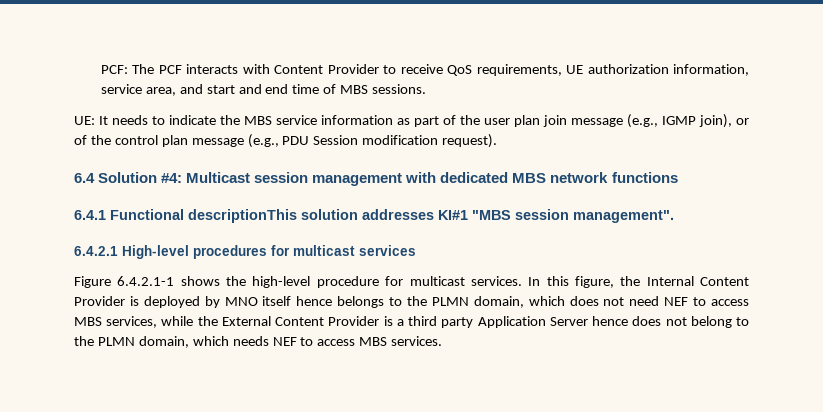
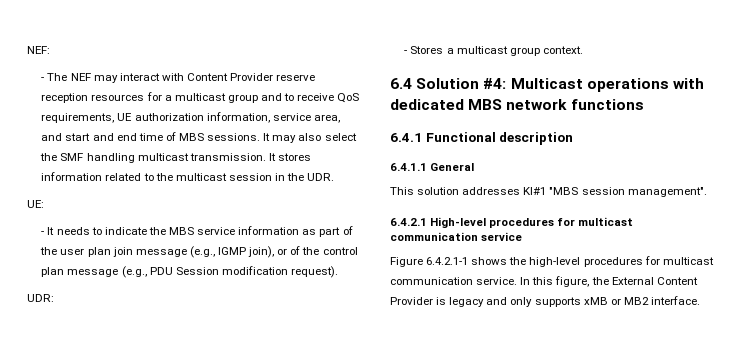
- PCF: The PCF interacts with Content Provider to receive QoS requirements, UE authorization information, service area, and start and end time of MBS sessions.
+ NEF:
+ - The NEF may interact with Content Provider reserve reception resources for a multicast group and to receive QoS requirements, UE authorization information, service area, and start and end time of MBS sessions. It may also select the SMF handling multicast transmission. It stores information related to the multicast session in the UDR.
- UE: It needs to indicate the MBS service information as part of the user plan join message (e.g., IGMP join), or of the control plan message (e.g., PDU Session modification request).
+ UE:
+ - It needs to indicate the MBS service information as part of the user plan join message (e.g., IGMP join), or of the control plan message (e.g., PDU Session modification request).
+ UDR:
+ - Stores a multicast group context.
- 6.4 Solution #4: Multicast session management with dedicated MBS network functions
+ 6.4 Solution #4: Multicast operations with dedicated MBS network functions
- 6.4.1 Functional descriptionThis solution addresses KI#1 "MBS session management".
+ 6.4.1 Functional description
+ 6.4.1.1 General
+ This solution addresses KI#1 "MBS session management".
- 6.4.2.1 High-level procedures for multicast services
+ 6.4.2.1 High-level procedures for multicast communication service
- Figure 6.4.2.1-1 shows the high-level procedure for multicast services.
+ Figure 6.4.2.1-1 shows the high-level procedures for multicast communication service.
- In this figure, the Internal Content Provider is deployed by MNO itself hence belongs to the PLMN domain, which does not need NEF to access MBS services, while the External Content Provider is a third party Application Server hence does not belong to the PLMN domain, which needs NEF to access MBS services.
+ In this figure, the External Content Provider is legacy and only supports xMB or MB2 interface.

